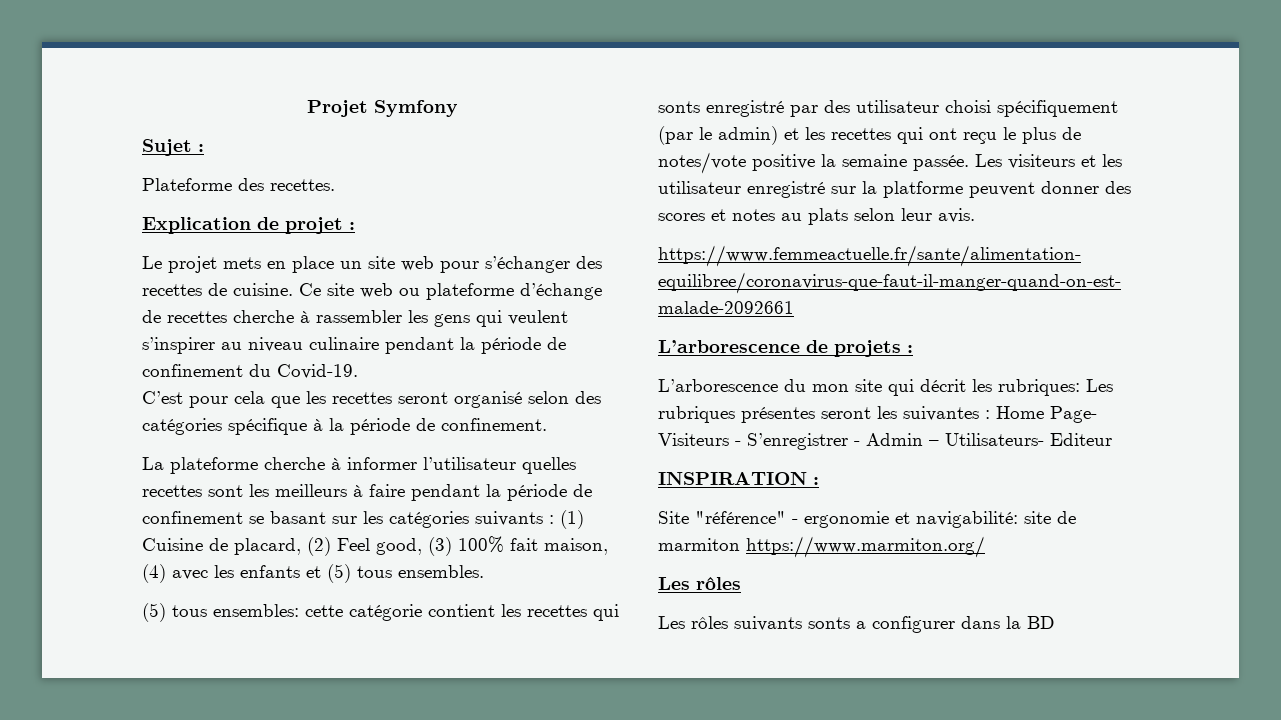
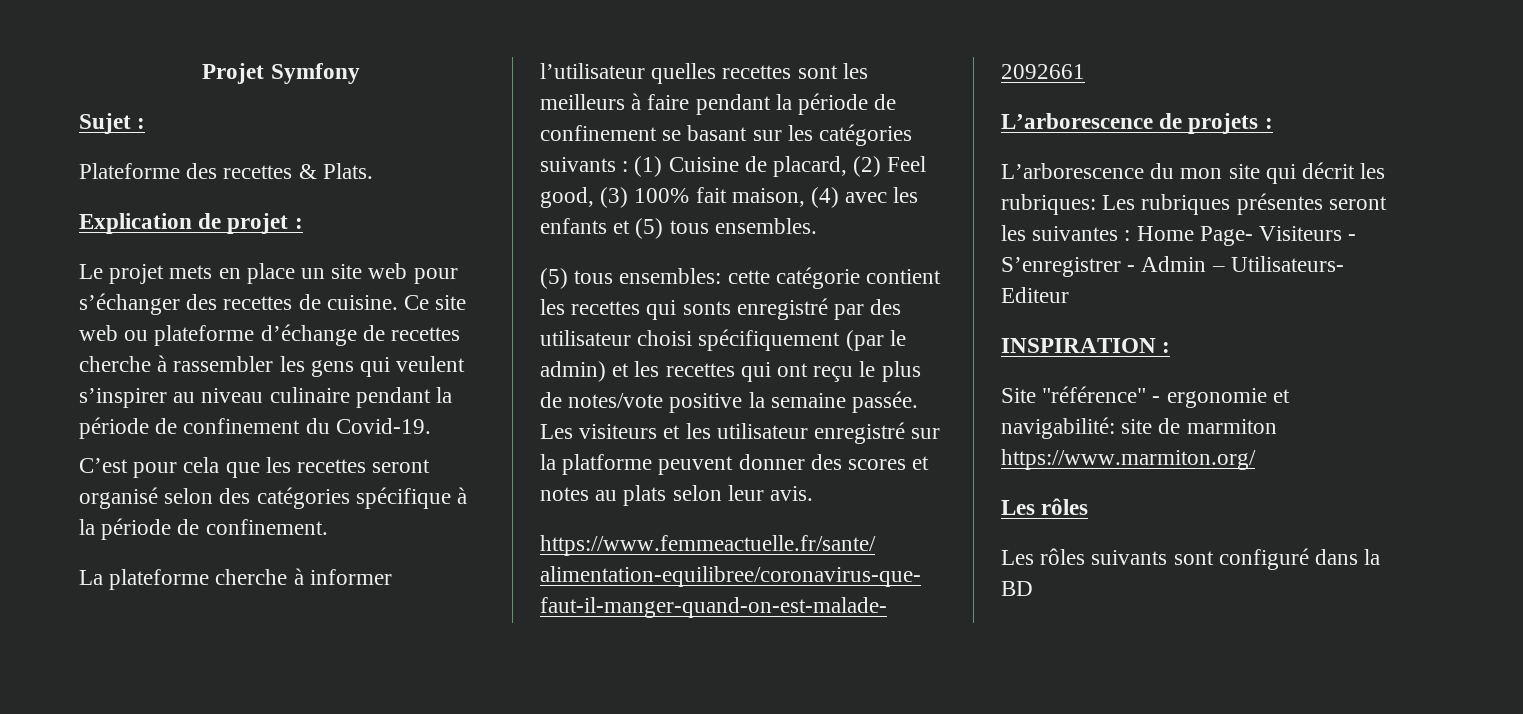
- Plateforme des recettes.
+ Plateforme des recettes & Plats.
- Les rôles suivants sonts a configurer dans la BD
+ Les rôles suivants sont configuré dans la BD

